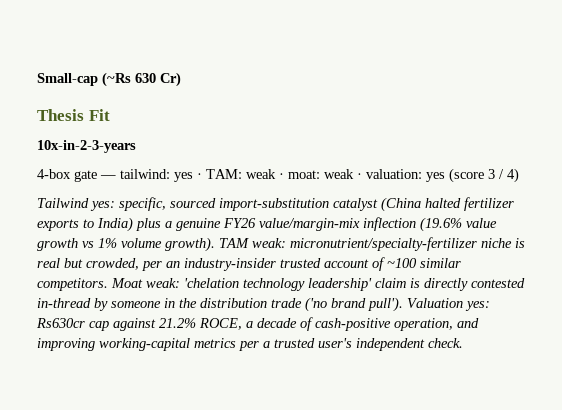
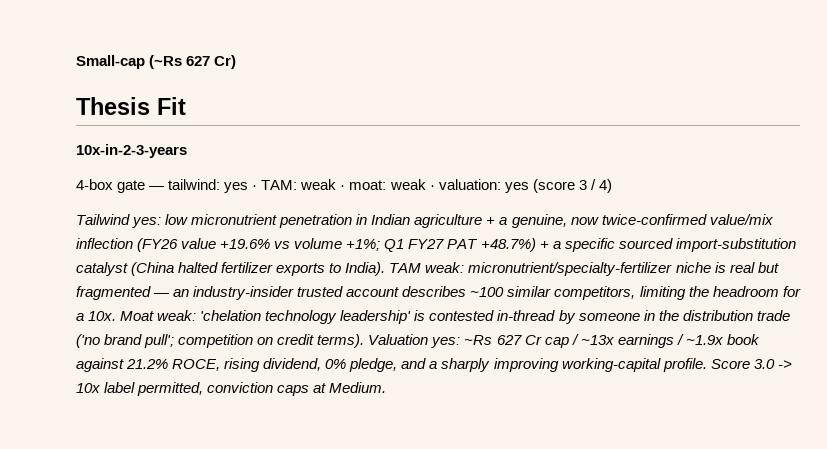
- Small-cap (~Rs 630 Cr)
+ Small-cap (~Rs 627 Cr)
- Tailwind yes: specific, sourced import-substitution catalyst (China halted fertilizer exports to India) plus a genuine FY26 value/margin-mix inflection (19.6% value growth vs 1% volume growth).
+ Tailwind yes: low micronutrient penetration in Indian agriculture + a genuine, now twice-confirmed value/mix inflection (FY26 value +19.6% vs volume +1%; Q1 FY27 PAT +48.7%) + a specific sourced import-substitution catalyst (China halted fertilizer exports to India).
- TAM weak: micronutrient/specialty-fertilizer niche is real but crowded, per an industry-insider trusted account of ~100 similar competitors.
+ TAM weak: micronutrient/specialty-fertilizer niche is real but fragmented — an industry-insider trusted account describes ~100 similar competitors, limiting the headroom for a 10x.
- Moat weak: 'chelation technology leadership' claim is directly contested in-thread by someone in the distribution trade ('no brand pull'). Valuation yes: Rs630cr cap against 21.2% ROCE, a decade of cash-positive operation, and improving working-capital metrics per a trusted user's independent check.
+ Moat weak: 'chelation technology leadership' is contested in-thread by someone in the distribution trade ('no brand pull'; competition on credit terms). Valuation yes: ~Rs 627 Cr cap / ~13x earnings / ~1.9x book against 21.2% ROCE, rising dividend, 0% pledge, and a sharply improving working-capital profile. Score 3.0 -> 10x label permitted, conviction caps at Medium.

